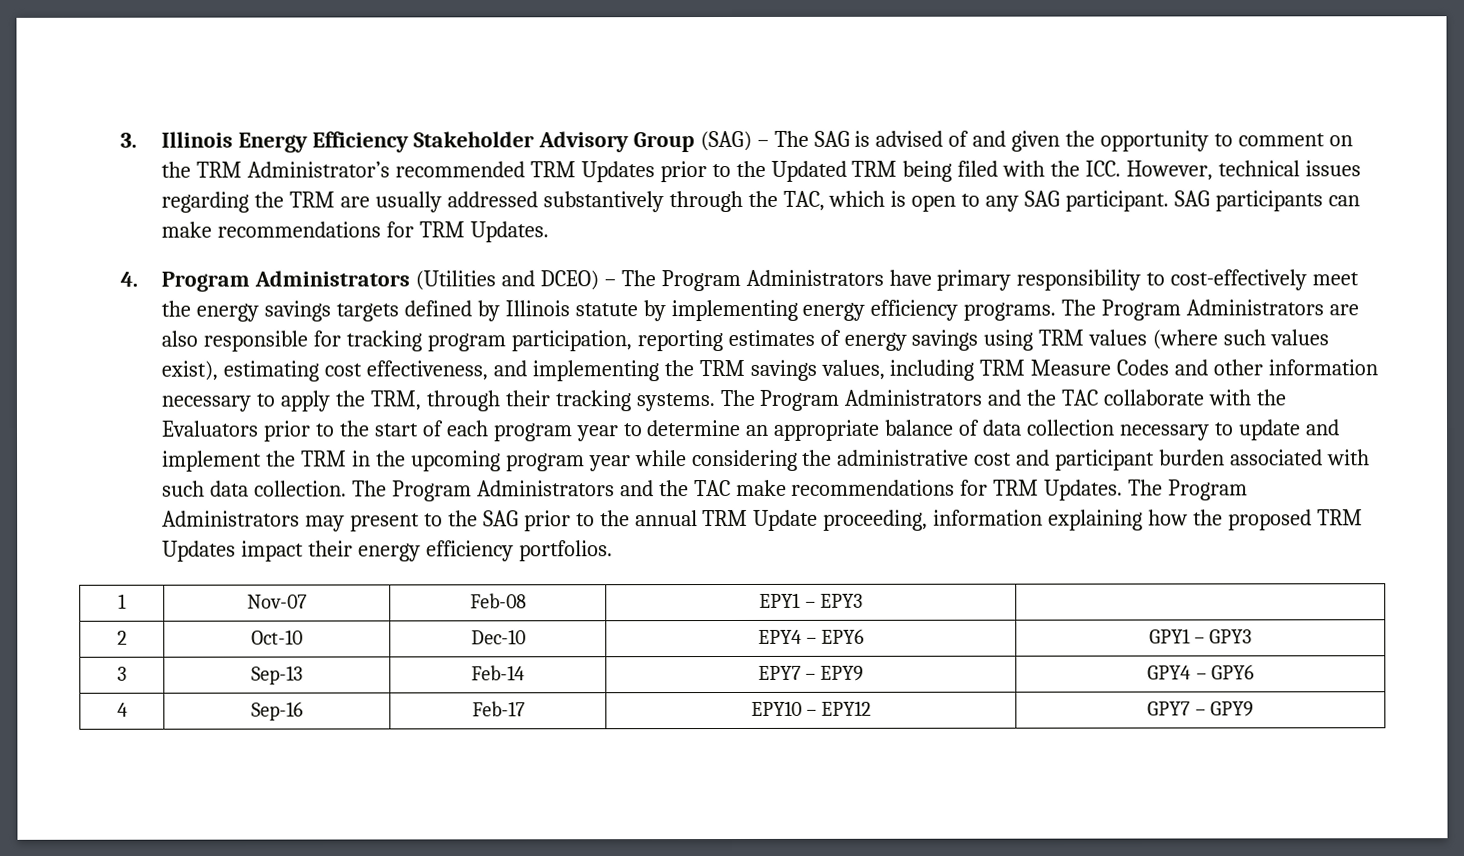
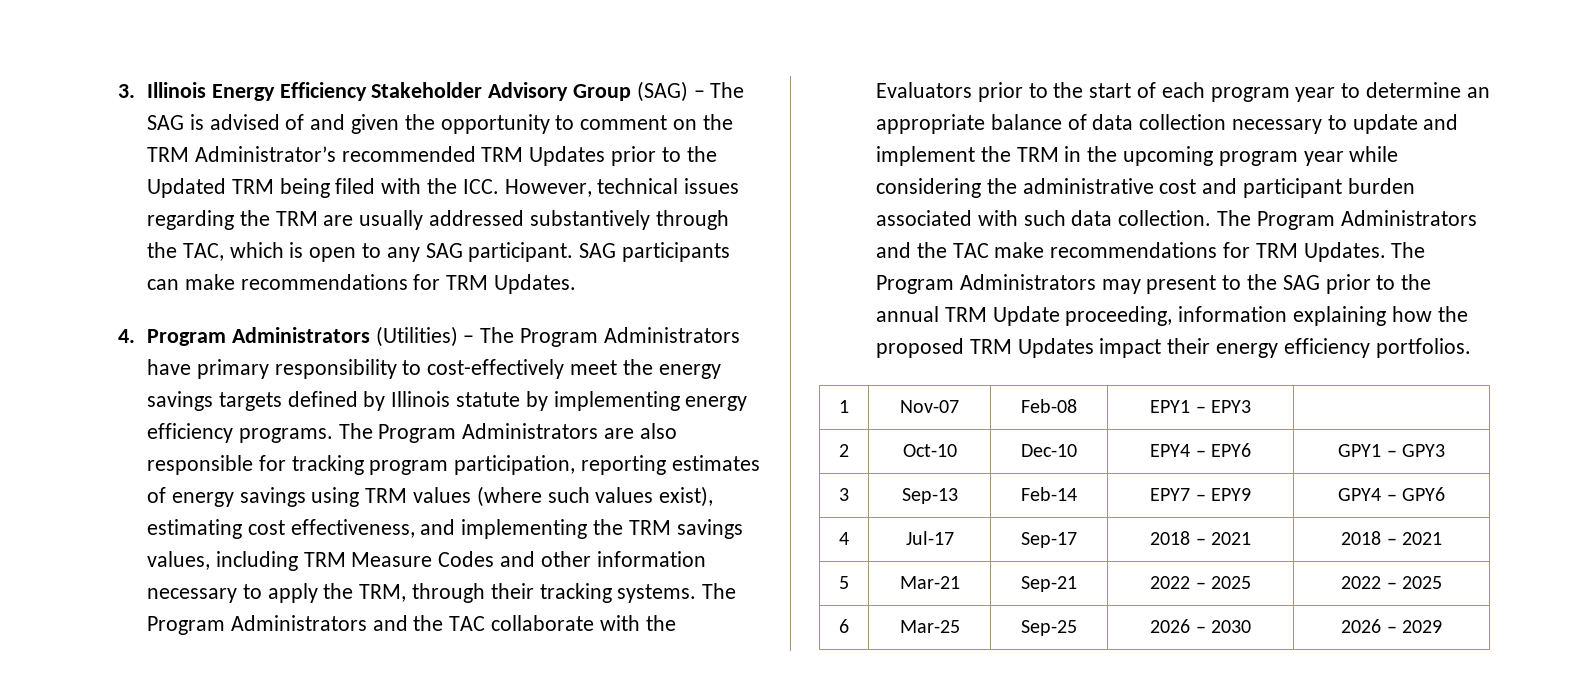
- 4. Program Administrators (Utilities and DCEO) – The Program Administrators have primary responsibility to cost-effectively meet the energy savings targets defined by Illinois statute by implementing energy efficiency programs.
+ 4. Program Administrators (Utilities) – The Program Administrators have primary responsibility to cost-effectively meet the energy savings targets defined by Illinois statute by implementing energy efficiency programs.
- 4 | Sep-16 | Feb-17 | EPY10 – EPY12 | GPY7 – GPY9
+ 4 | Jul-17 | Sep-17 | 2018 – 2021 | 2018 – 2021
+ 5 | Mar-21 | Sep-21 | 2022 – 2025 | 2022 – 2025
+ 6 | Mar-25 | Sep-25 | 2026 – 2030 | 2026 – 2029

